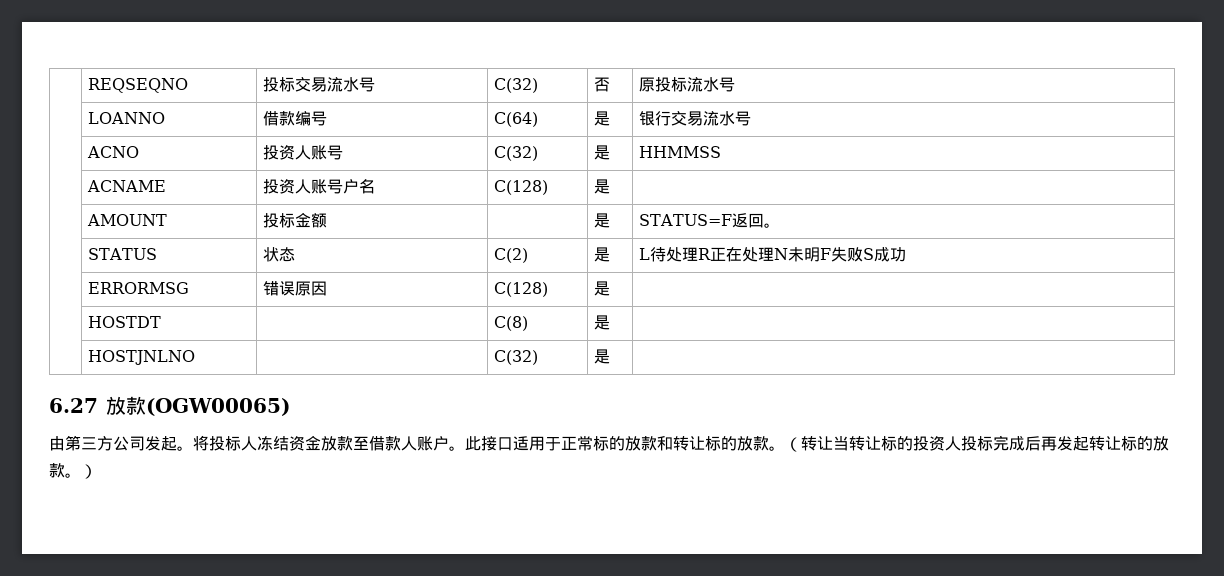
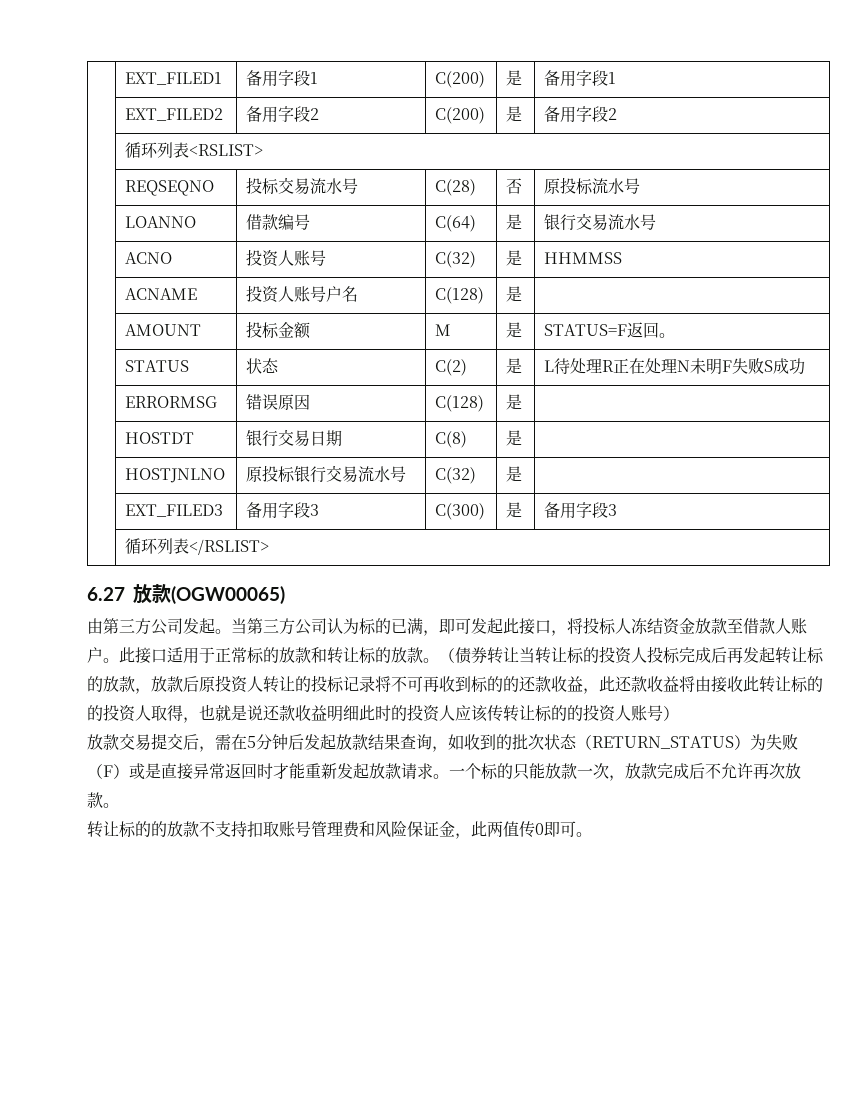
+ | EXT_FILED1 | 备用字段1 | C(200) | 是 | 备用字段1
+ | EXT_FILED2 | 备用字段2 | C(200) | 是 | 备用字段2
+ | 循环列表<RSLIST>
- | REQSEQNO | 投标交易流水号 | C(32) | 否 | 原投标流水号
+ | REQSEQNO | 投标交易流水号 | C(28) | 否 | 原投标流水号
- | AMOUNT | 投标金额 | | 是 | STATUS=F返回。
+ | AMOUNT | 投标金额 | M | 是 | STATUS=F返回。
- | HOSTDT | | C(8) | 是 |
+ | HOSTDT | 银行交易日期 | C(8) | 是 |
- | HOSTJNLNO | | C(32) | 是 |
+ | HOSTJNLNO | 原投标银行交易流水号 | C(32) | 是 |
+ | EXT_FILED3 | 备用字段3 | C(300) | 是 | 备用字段3
+ | 循环列表</RSLIST>
- 将投标人冻结资金放款至借款人账户。
+ 当第三方公司认为标的已满，即可发起此接口，将投标人冻结资金放款至借款人账户。
- （转让当转让标的投资人投标完成后再发起转让标的放款。）
+ （债券转让当转让标的投资人投标完成后再发起转让标的放款，放款后原投资人转让的投标记录将不可再收到标的的还款收益，此还款收益将由接收此转让标的的投资人取得，也就是说还款收益明细此时的投资人应该传转让标的的投资人账号）
+ 放款交易提交后，需在5分钟后发起放款结果查询，如收到的批次状态（RETURN_STATUS）为失败（F）或是直接异常返回时才能重新发起放款请求。一个标的只能放款一次，放款完成后不允许再次放款。
+ 转让标的的放款不支持扣取账号管理费和风险保证金，此两值传0即可。

